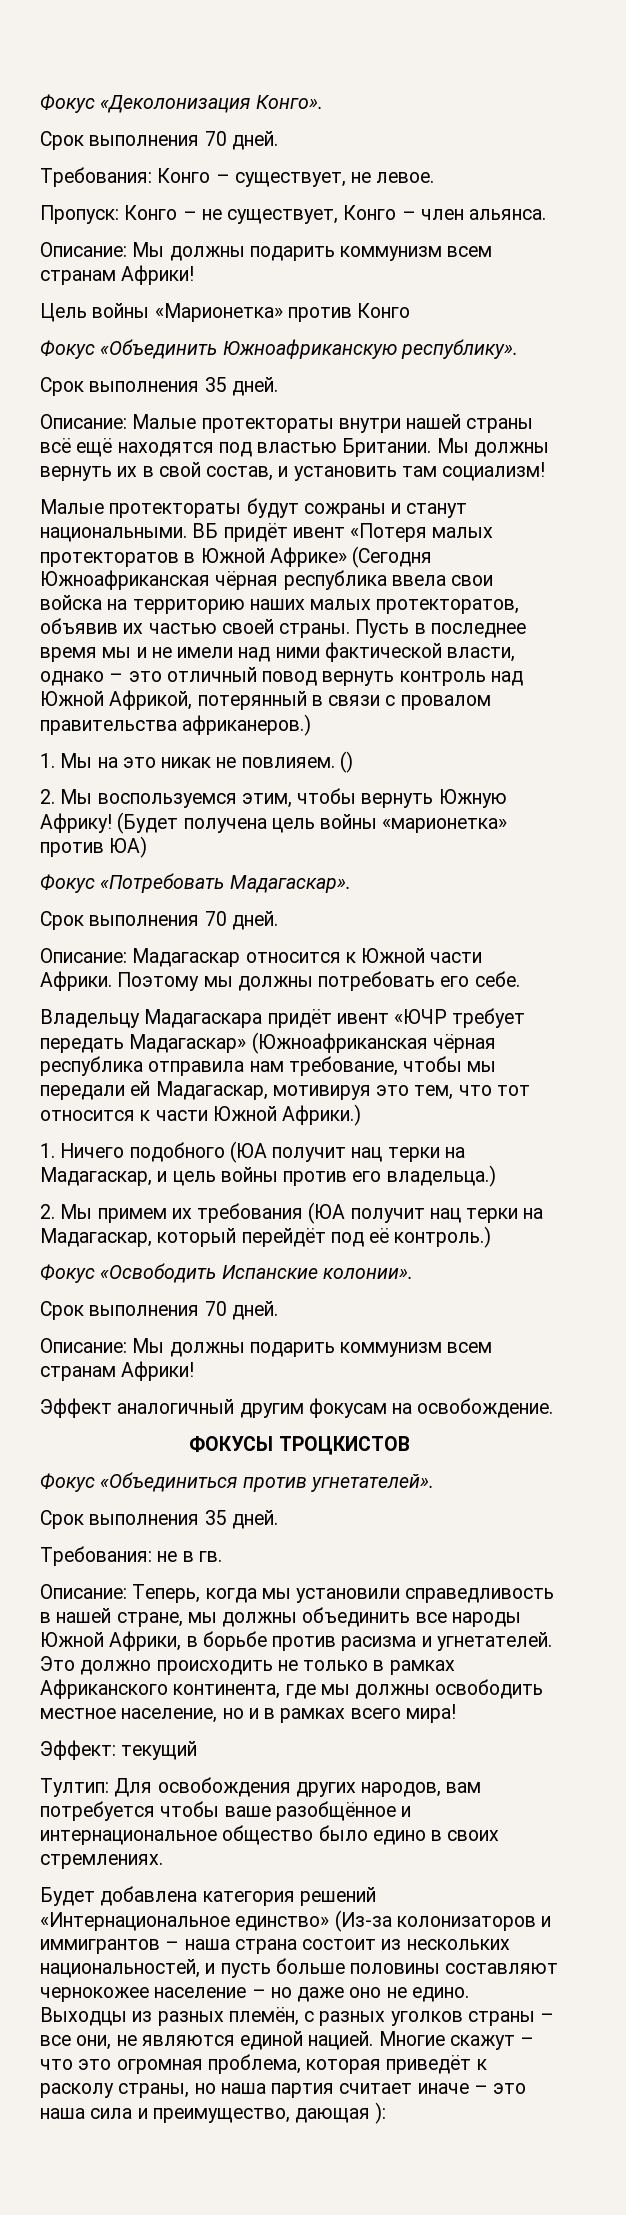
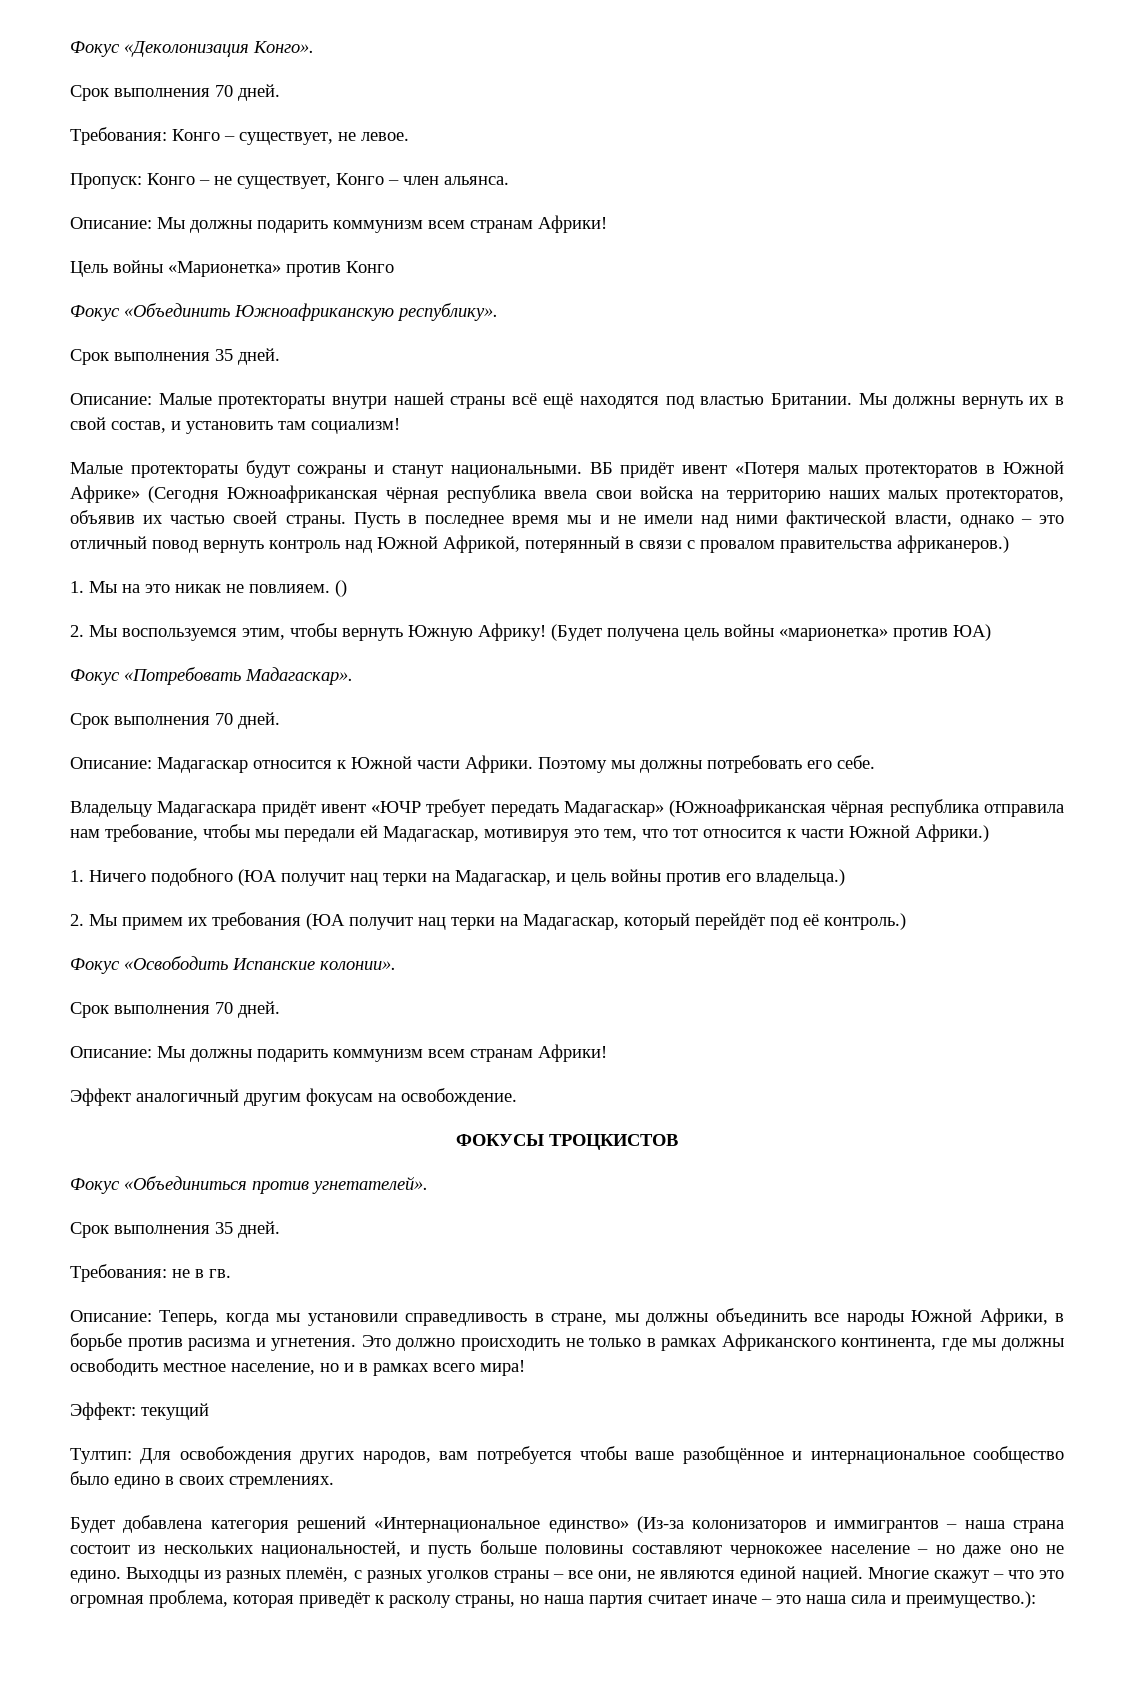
- Описание: Теперь, когда мы установили справедливость в нашей стране, мы должны объединить все народы Южной Африки, в борьбе против расизма и угнетателей.
+ Описание: Теперь, когда мы установили справедливость в стране, мы должны объединить все народы Южной Африки, в борьбе против расизма и угнетения.
- Тултип: Для освобождения других народов, вам потребуется чтобы ваше разобщённое и интернациональное общество было едино в своих стремлениях.
+ Тултип: Для освобождения других народов, вам потребуется чтобы ваше разобщённое и интернациональное сообщество было едино в своих стремлениях.
- Многие скажут – что это огромная проблема, которая приведёт к расколу страны, но наша партия считает иначе – это наша сила и преимущество, дающая ):
+ Многие скажут – что это огромная проблема, которая приведёт к расколу страны, но наша партия считает иначе – это наша сила и преимущество.):

